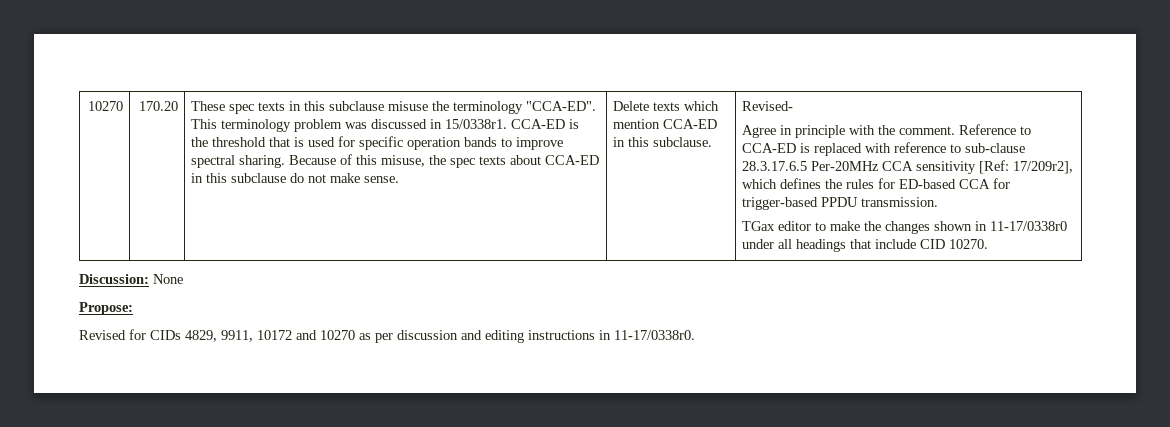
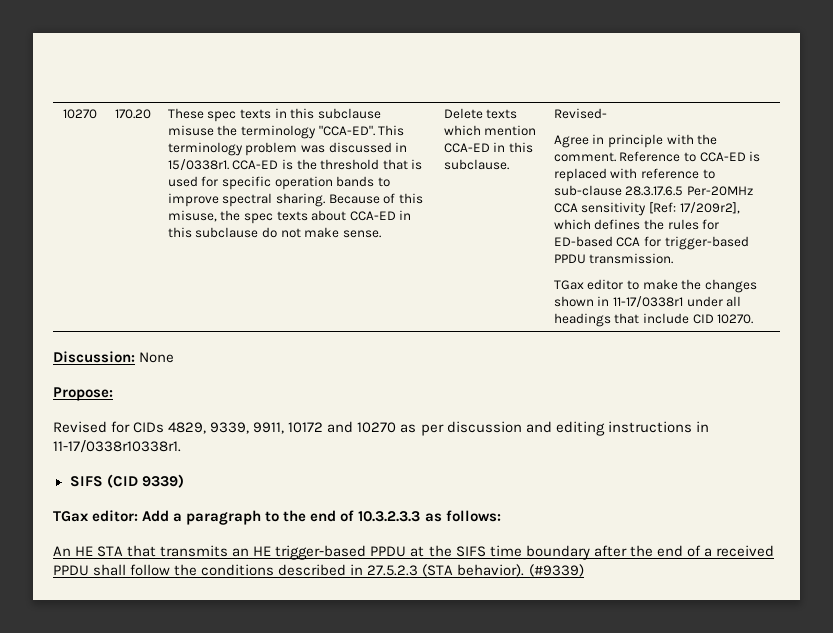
- TGax editor to make the changes shown in 11-17/0338r0 under all headings that include CID 10270.
+ TGax editor to make the changes shown in 11-17/0338r1 under all headings that include CID 10270.
- Revised for CIDs 4829, 9911, 10172 and 10270 as per discussion and editing instructions in 11-17/0338r0.
+ Revised for CIDs 4829, 9339, 9911, 10172 and 10270 as per discussion and editing instructions in 11-17/0338r10338r1.
+ SIFS (CID 9339)
+ TGax editor: Add a paragraph to the end of 10.3.2.3.3 as follows:
+ An HE STA that transmits an HE trigger-based PPDU at the SIFS time boundary after the end of a received PPDU shall follow the conditions described in 27.5.2.3 (STA behavior). (#9339)

